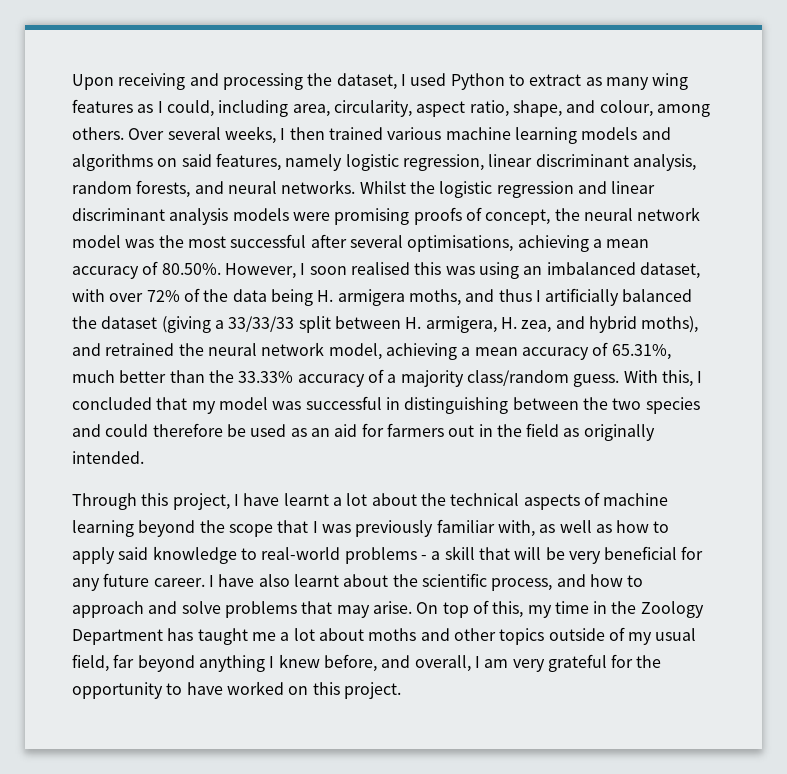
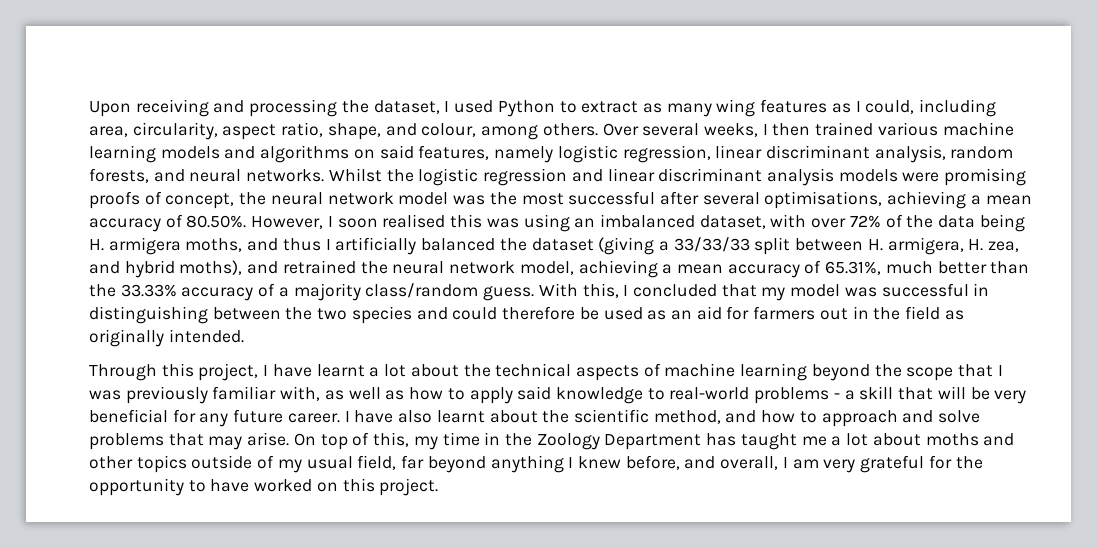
- I have also learnt about the scientific process, and how to approach and solve problems that may arise.
+ I have also learnt about the scientific method, and how to approach and solve problems that may arise.

